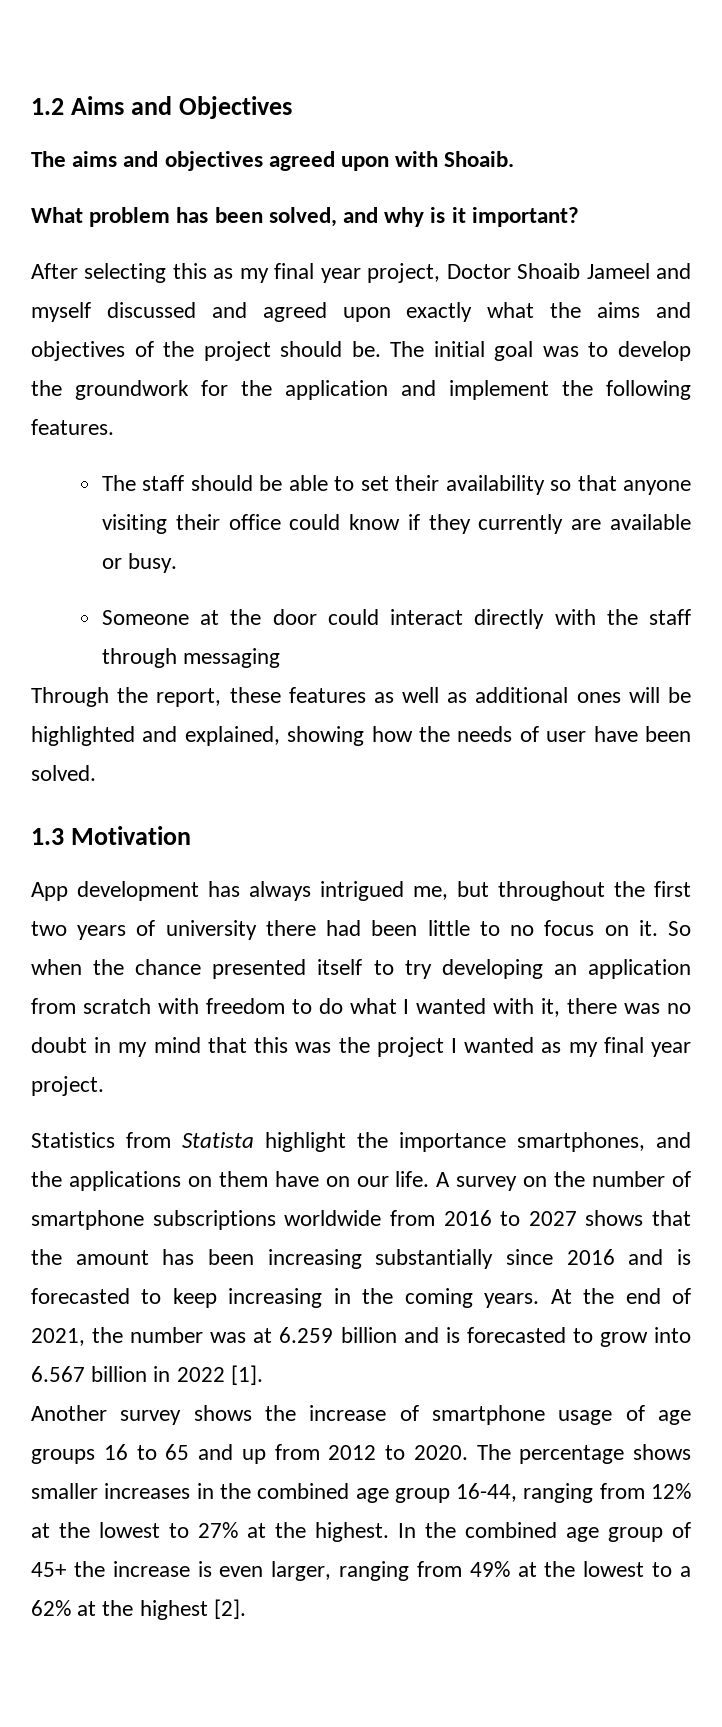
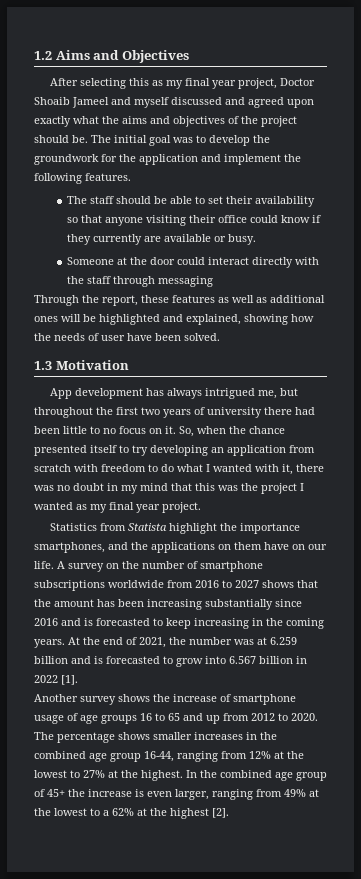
- The aims and objectives agreed upon with Shoaib.
- What problem has been solved, and why is it important?
- So when the chance presented itself to try developing an application from scratch with freedom to do what I wanted with it, there was no doubt in my mind that this was the project I wanted as my final year project.
+ So, when the chance presented itself to try developing an application from scratch with freedom to do what I wanted with it, there was no doubt in my mind that this was the project I wanted as my final year project.

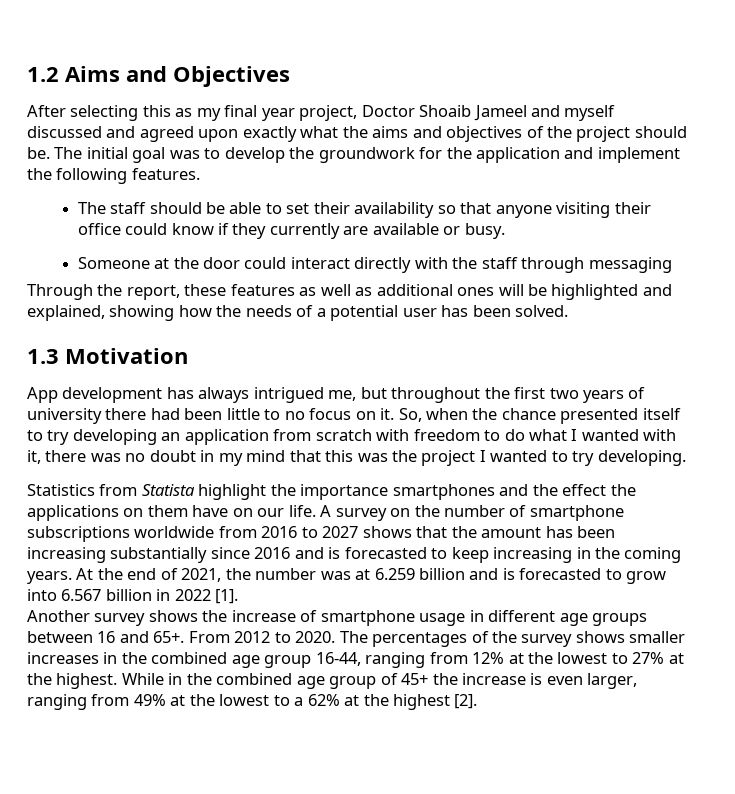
- Through the report, these features as well as additional ones will be highlighted and explained, showing how the needs of user have been solved.
+ Through the report, these features as well as additional ones will be highlighted and explained, showing how the needs of a potential user has been solved.
- So, when the chance presented itself to try developing an application from scratch with freedom to do what I wanted with it, there was no doubt in my mind that this was the project I wanted as my final year project.
+ So, when the chance presented itself to try developing an application from scratch with freedom to do what I wanted with it, there was no doubt in my mind that this was the project I wanted to try developing.
- Statistics from Statista highlight the importance smartphones, and the applications on them have on our life.
+ Statistics from Statista highlight the importance smartphones and the effect the applications on them have on our life.
- Another survey shows the increase of smartphone usage of age groups 16 to 65 and up from 2012 to 2020. The percentage shows smaller increases in the combined age group 16-44, ranging from 12% at the lowest to 27% at the highest.
+ Another survey shows the increase of smartphone usage in different age groups between 16 and 65+. From 2012 to 2020. The percentages of the survey shows smaller increases in the combined age group 16-44, ranging from 12% at the lowest to 27% at the highest.
- In the combined age group of 45+ the increase is even larger, ranging from 49% at the lowest to a 62% at the highest [2].
+ While in the combined age group of 45+ the increase is even larger, ranging from 49% at the lowest to a 62% at the highest [2].

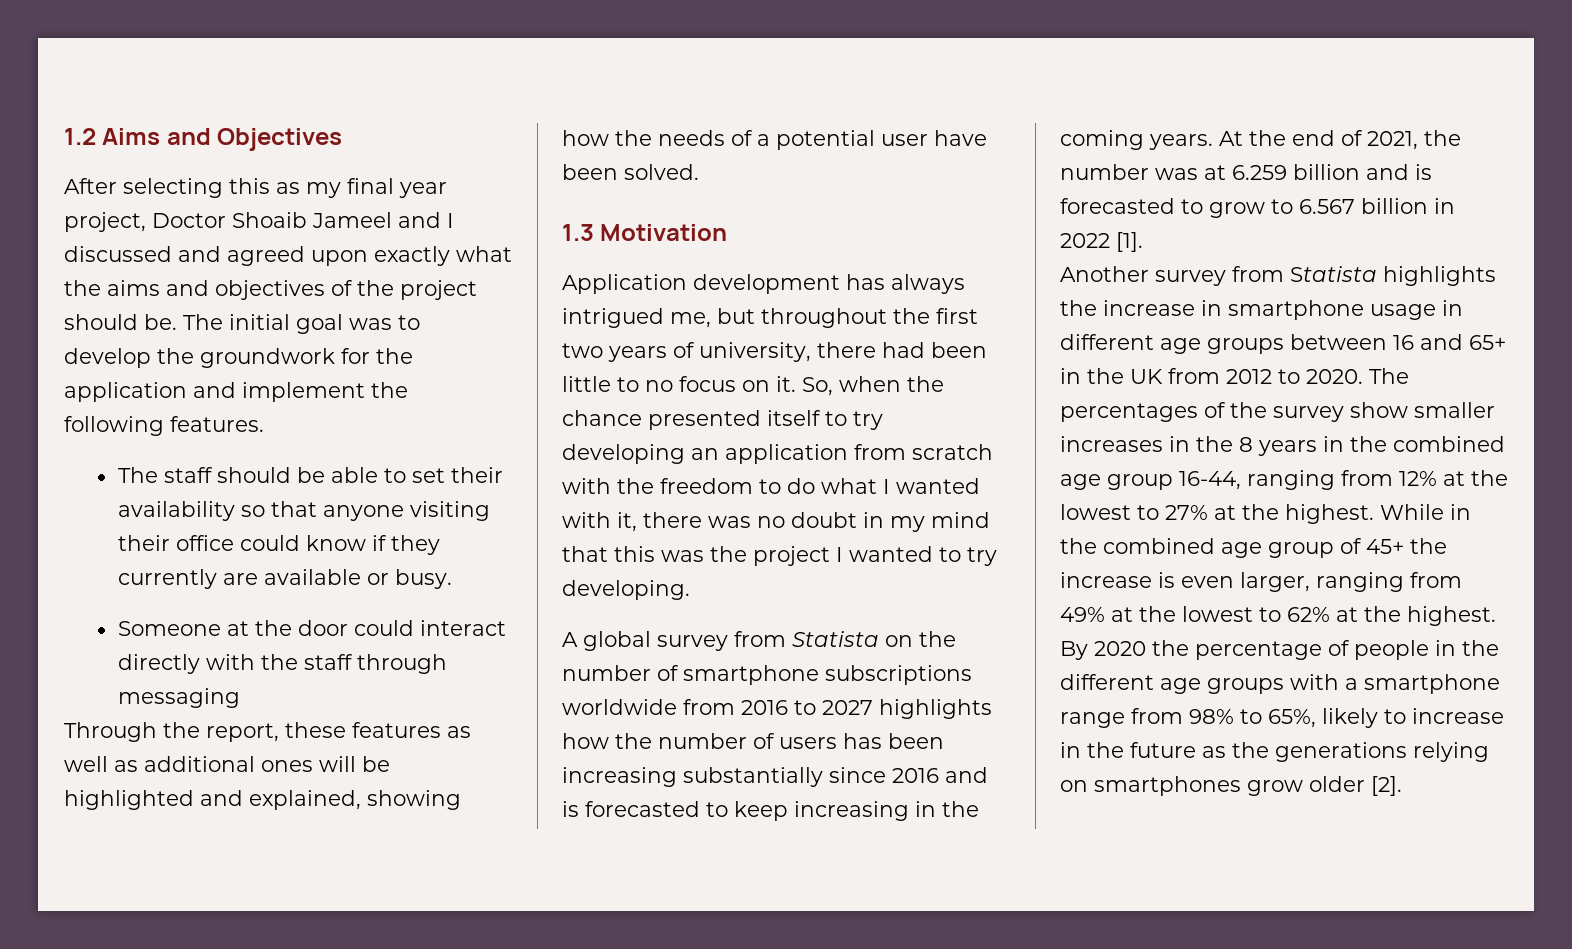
- After selecting this as my final year project, Doctor Shoaib Jameel and myself discussed and agreed upon exactly what the aims and objectives of the project should be.
+ After selecting this as my final year project, Doctor Shoaib Jameel and I discussed and agreed upon exactly what the aims and objectives of the project should be.
- Through the report, these features as well as additional ones will be highlighted and explained, showing how the needs of a potential user has been solved.
+ Through the report, these features as well as additional ones will be highlighted and explained, showing how the needs of a potential user have been solved.
- App development has always intrigued me, but throughout the first two years of university there had been little to no focus on it.
+ Application development has always intrigued me, but throughout the first two years of university, there had been little to no focus on it.
- So, when the chance presented itself to try developing an application from scratch with freedom to do what I wanted with it, there was no doubt in my mind that this was the project I wanted to try developing.
+ So, when the chance presented itself to try developing an application from scratch with the freedom to do what I wanted with it, there was no doubt in my mind that this was the project I wanted to try developing.
- Statistics from Statista highlight the importance smartphones and the effect the applications on them have on our life. A survey on the number of smartphone subscriptions worldwide from 2016 to 2027 shows that the amount has been increasing substantially since 2016 and is forecasted to keep increasing in the coming years.
+ A global survey from Statista on the number of smartphone subscriptions worldwide from 2016 to 2027 highlights how the number of users has been increasing substantially since 2016 and is forecasted to keep increasing in the coming years.
- At the end of 2021, the number was at 6.259 billion and is forecasted to grow into 6.567 billion in 2022 [1].
+ At the end of 2021, the number was at 6.259 billion and is forecasted to grow to 6.567 billion in 2022 [1].
- Another survey shows the increase of smartphone usage in different age groups between 16 and 65+. From 2012 to 2020.
+ Another survey from Statista highlights the increase in smartphone usage in different age groups between 16 and 65+ in the UK from 2012 to 2020.
- The percentages of the survey shows smaller increases in the combined age group 16-44, ranging from 12% at the lowest to 27% at the highest.
+ The percentages of the survey show smaller increases in the 8 years in the combined age group 16-44, ranging from 12% at the lowest to 27% at the highest.
- While in the combined age group of 45+ the increase is even larger, ranging from 49% at the lowest to a 62% at the highest [2].
+ While in the combined age group of 45+ the increase is even larger, ranging from 49% at the lowest to 62% at the highest. By 2020 the percentage of people in the different age groups with a smartphone range from 98% to 65%, likely to increase in the future as the generations relying on smartphones grow older [2].

